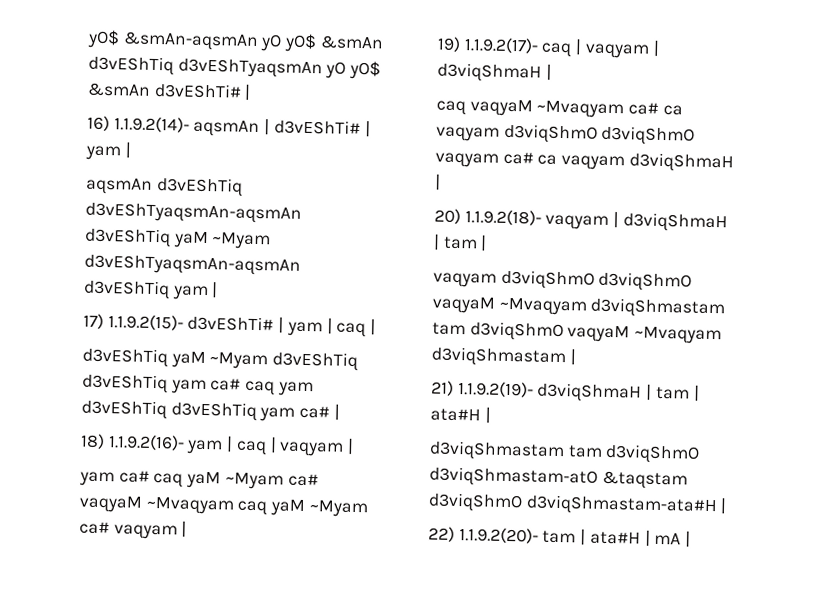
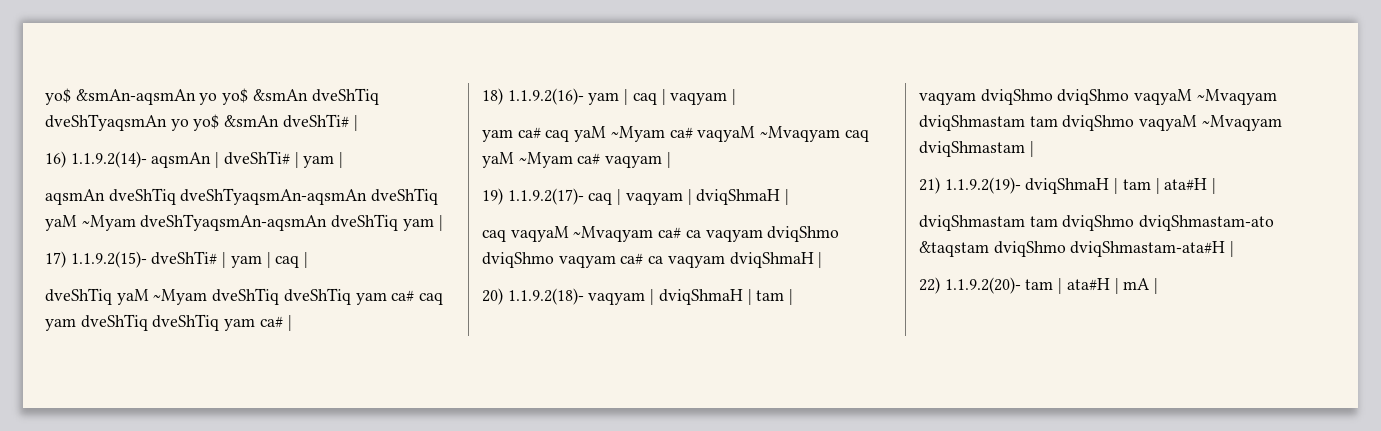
- yO$ &smAn-aqsmAn yO yO$ &smAn d3vEShTiq d3vEShTyaqsmAn yO yO$ &smAn d3vEShTi# |
+ yo$ &smAn-aqsmAn yo yo$ &smAn dveShTiq dveShTyaqsmAn yo yo$ &smAn dveShTi# |
- 16) 1.1.9.2(14)- aqsmAn | d3vEShTi# | yam |
+ 16) 1.1.9.2(14)- aqsmAn | dveShTi# | yam |
- aqsmAn d3vEShTiq d3vEShTyaqsmAn-aqsmAn d3vEShTiq yaM ~Myam d3vEShTyaqsmAn-aqsmAn d3vEShTiq yam |
+ aqsmAn dveShTiq dveShTyaqsmAn-aqsmAn dveShTiq yaM ~Myam dveShTyaqsmAn-aqsmAn dveShTiq yam |
- 17) 1.1.9.2(15)- d3vEShTi# | yam | caq |
+ 17) 1.1.9.2(15)- dveShTi# | yam | caq |
- d3vEShTiq yaM ~Myam d3vEShTiq d3vEShTiq yam ca# caq yam d3vEShTiq d3vEShTiq yam ca# |
+ dveShTiq yaM ~Myam dveShTiq dveShTiq yam ca# caq yam dveShTiq dveShTiq yam ca# |
- 19) 1.1.9.2(17)- caq | vaqyam | d3viqShmaH |
+ 19) 1.1.9.2(17)- caq | vaqyam | dviqShmaH |
- caq vaqyaM ~Mvaqyam ca# ca vaqyam d3viqShmO d3viqShmO vaqyam ca# ca vaqyam d3viqShmaH |
+ caq vaqyaM ~Mvaqyam ca# ca vaqyam dviqShmo dviqShmo vaqyam ca# ca vaqyam dviqShmaH |
- 20) 1.1.9.2(18)- vaqyam | d3viqShmaH | tam |
+ 20) 1.1.9.2(18)- vaqyam | dviqShmaH | tam |
- vaqyam d3viqShmO d3viqShmO vaqyaM ~Mvaqyam d3viqShmastam tam d3viqShmO vaqyaM ~Mvaqyam d3viqShmastam |
+ vaqyam dviqShmo dviqShmo vaqyaM ~Mvaqyam dviqShmastam tam dviqShmo vaqyaM ~Mvaqyam dviqShmastam |
- 21) 1.1.9.2(19)- d3viqShmaH | tam | ata#H |
+ 21) 1.1.9.2(19)- dviqShmaH | tam | ata#H |
- d3viqShmastam tam d3viqShmO d3viqShmastam-atO &taqstam d3viqShmO d3viqShmastam-ata#H |
+ dviqShmastam tam dviqShmo dviqShmastam-ato &taqstam dviqShmo dviqShmastam-ata#H |

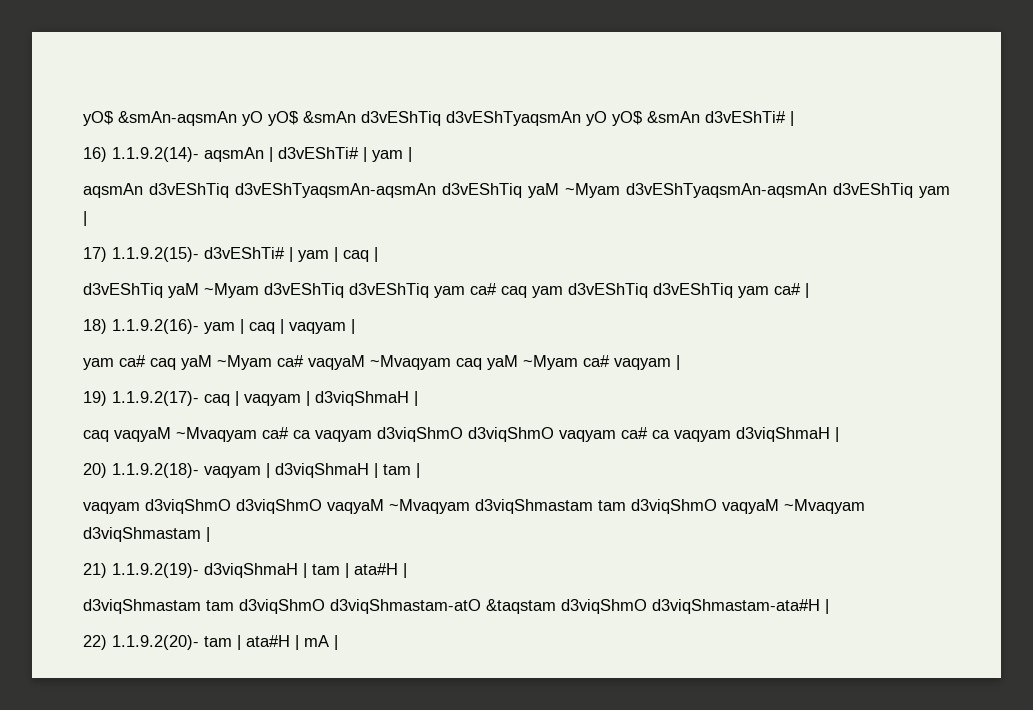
- yo$ &smAn-aqsmAn yo yo$ &smAn dveShTiq dveShTyaqsmAn yo yo$ &smAn dveShTi# |
+ yO$ &smAn-aqsmAn yO yO$ &smAn d3vEShTiq d3vEShTyaqsmAn yO yO$ &smAn d3vEShTi# |
- 16) 1.1.9.2(14)- aqsmAn | dveShTi# | yam |
+ 16) 1.1.9.2(14)- aqsmAn | d3vEShTi# | yam |
- aqsmAn dveShTiq dveShTyaqsmAn-aqsmAn dveShTiq yaM ~Myam dveShTyaqsmAn-aqsmAn dveShTiq yam |
+ aqsmAn d3vEShTiq d3vEShTyaqsmAn-aqsmAn d3vEShTiq yaM ~Myam d3vEShTyaqsmAn-aqsmAn d3vEShTiq yam |
- 17) 1.1.9.2(15)- dveShTi# | yam | caq |
+ 17) 1.1.9.2(15)- d3vEShTi# | yam | caq |
- dveShTiq yaM ~Myam dveShTiq dveShTiq yam ca# caq yam dveShTiq dveShTiq yam ca# |
+ d3vEShTiq yaM ~Myam d3vEShTiq d3vEShTiq yam ca# caq yam d3vEShTiq d3vEShTiq yam ca# |
- 19) 1.1.9.2(17)- caq | vaqyam | dviqShmaH |
+ 19) 1.1.9.2(17)- caq | vaqyam | d3viqShmaH |
- caq vaqyaM ~Mvaqyam ca# ca vaqyam dviqShmo dviqShmo vaqyam ca# ca vaqyam dviqShmaH |
+ caq vaqyaM ~Mvaqyam ca# ca vaqyam d3viqShmO d3viqShmO vaqyam ca# ca vaqyam d3viqShmaH |
- 20) 1.1.9.2(18)- vaqyam | dviqShmaH | tam |
+ 20) 1.1.9.2(18)- vaqyam | d3viqShmaH | tam |
- vaqyam dviqShmo dviqShmo vaqyaM ~Mvaqyam dviqShmastam tam dviqShmo vaqyaM ~Mvaqyam dviqShmastam |
+ vaqyam d3viqShmO d3viqShmO vaqyaM ~Mvaqyam d3viqShmastam tam d3viqShmO vaqyaM ~Mvaqyam d3viqShmastam |
- 21) 1.1.9.2(19)- dviqShmaH | tam | ata#H |
+ 21) 1.1.9.2(19)- d3viqShmaH | tam | ata#H |
- dviqShmastam tam dviqShmo dviqShmastam-ato &taqstam dviqShmo dviqShmastam-ata#H |
+ d3viqShmastam tam d3viqShmO d3viqShmastam-atO &taqstam d3viqShmO d3viqShmastam-ata#H |

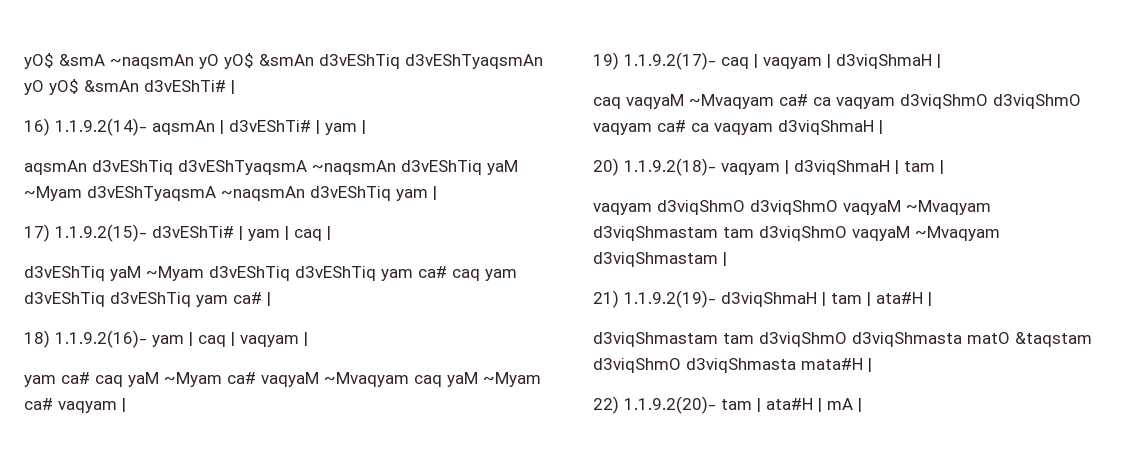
- yO$ &smAn-aqsmAn yO yO$ &smAn d3vEShTiq d3vEShTyaqsmAn yO yO$ &smAn d3vEShTi# |
+ yO$ &smA ~naqsmAn yO yO$ &smAn d3vEShTiq d3vEShTyaqsmAn yO yO$ &smAn d3vEShTi# |
- aqsmAn d3vEShTiq d3vEShTyaqsmAn-aqsmAn d3vEShTiq yaM ~Myam d3vEShTyaqsmAn-aqsmAn d3vEShTiq yam |
+ aqsmAn d3vEShTiq d3vEShTyaqsmA ~naqsmAn d3vEShTiq yaM ~Myam d3vEShTyaqsmA ~naqsmAn d3vEShTiq yam |
- d3viqShmastam tam d3viqShmO d3viqShmastam-atO &taqstam d3viqShmO d3viqShmastam-ata#H |
+ d3viqShmastam tam d3viqShmO d3viqShmasta matO &taqstam d3viqShmO d3viqShmasta mata#H |

